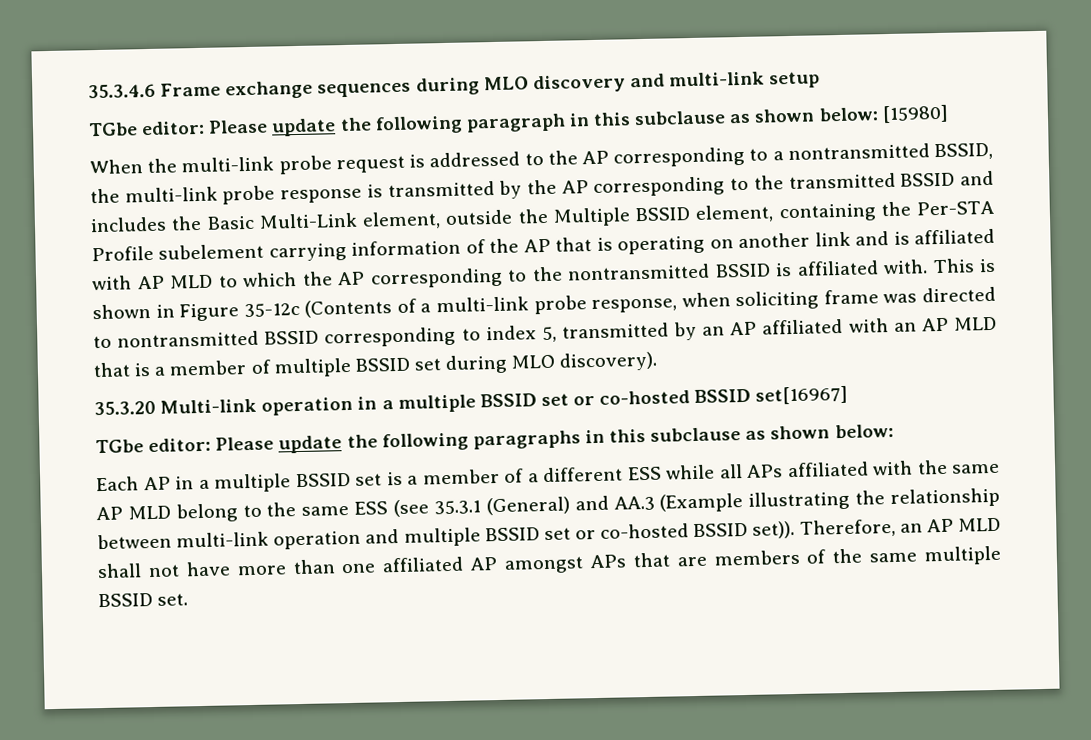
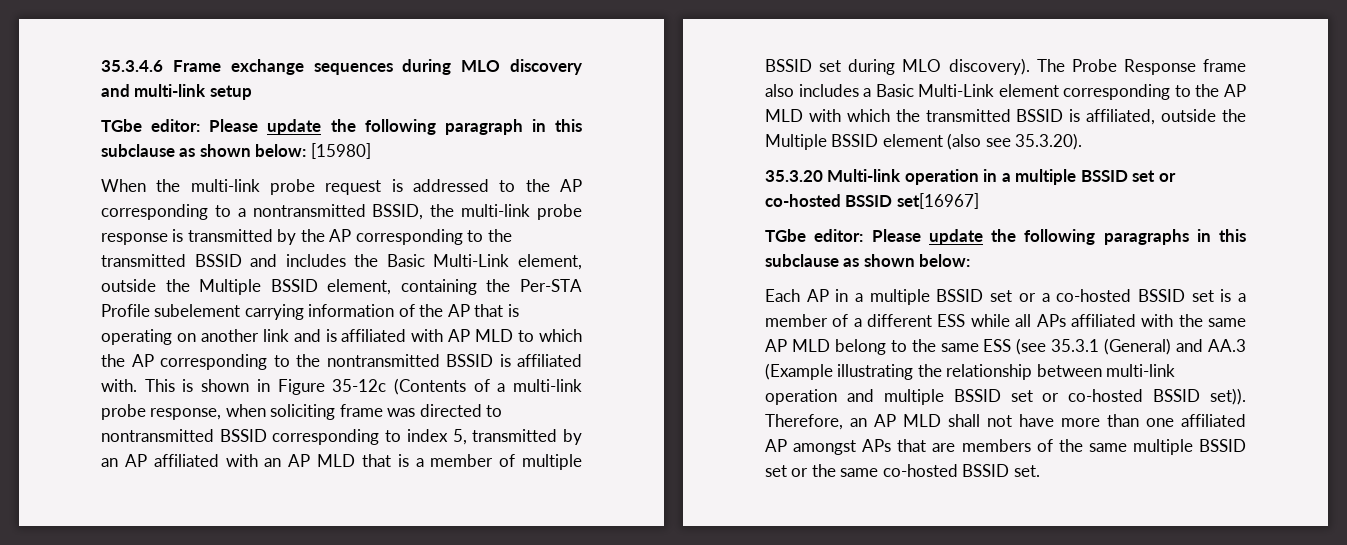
+ The Probe Response frame also includes a Basic Multi-Link element corresponding to the AP MLD with which the transmitted BSSID is affiliated, outside the Multiple BSSID element (also see 35.3.20).
- Each AP in a multiple BSSID set is a member of a different ESS while all APs affiliated with the same AP MLD belong to the same ESS (see 35.3.1 (General) and AA.3 (Example illustrating the relationship between multi-link operation and multiple BSSID set or co-hosted BSSID set)).
+ Each AP in a multiple BSSID set or a co-hosted BSSID set is a member of a different ESS while all APs affiliated with the same AP MLD belong to the same ESS (see 35.3.1 (General) and AA.3 (Example illustrating the relationship between multi-link operation and multiple BSSID set or co-hosted BSSID set)).
- Therefore, an AP MLD shall not have more than one affiliated AP amongst APs that are members of the same multiple BSSID set.
+ Therefore, an AP MLD shall not have more than one affiliated AP amongst APs that are members of the same multiple BSSID set or the same co-hosted BSSID set.

